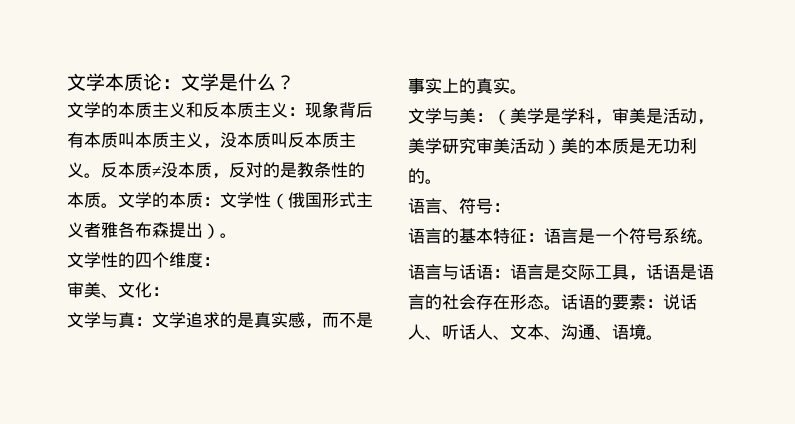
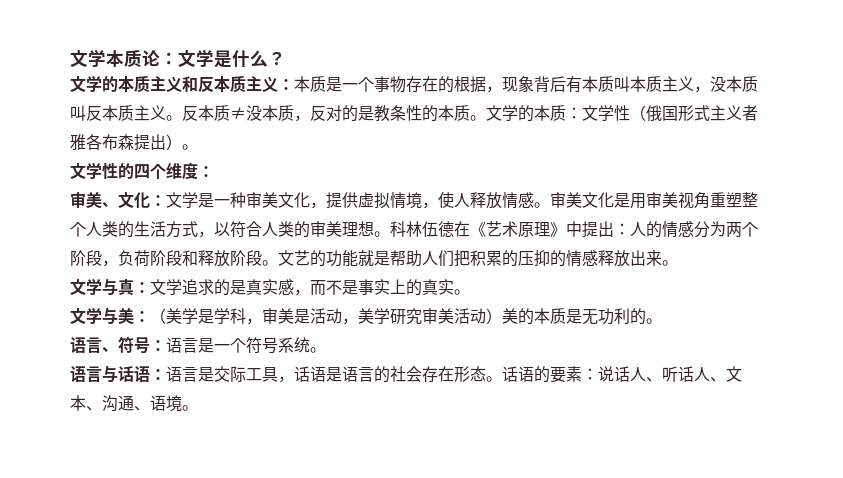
- 文学的本质主义和反本质主义：现象背后有本质叫本质主义，没本质叫反本质主义。
+ 文学的本质主义和反本质主义：本质是一个事物存在的根据，现象背后有本质叫本质主义，没本质叫反本质主义。
- 审美、文化：
+ 审美、文化：文学是一种审美文化，提供虚拟情境，使人释放情感。审美文化是用审美视角重塑整个人类的生活方式，以符合人类的审美理想。科林伍德在《艺术原理》中提出：人的情感分为两个阶段，负荷阶段和释放阶段。文艺的功能就是帮助人们把积累的压抑的情感释放出来。
- 语言、符号：
- 语言的基本特征：语言是一个符号系统。
+ 语言、符号：语言是一个符号系统。

